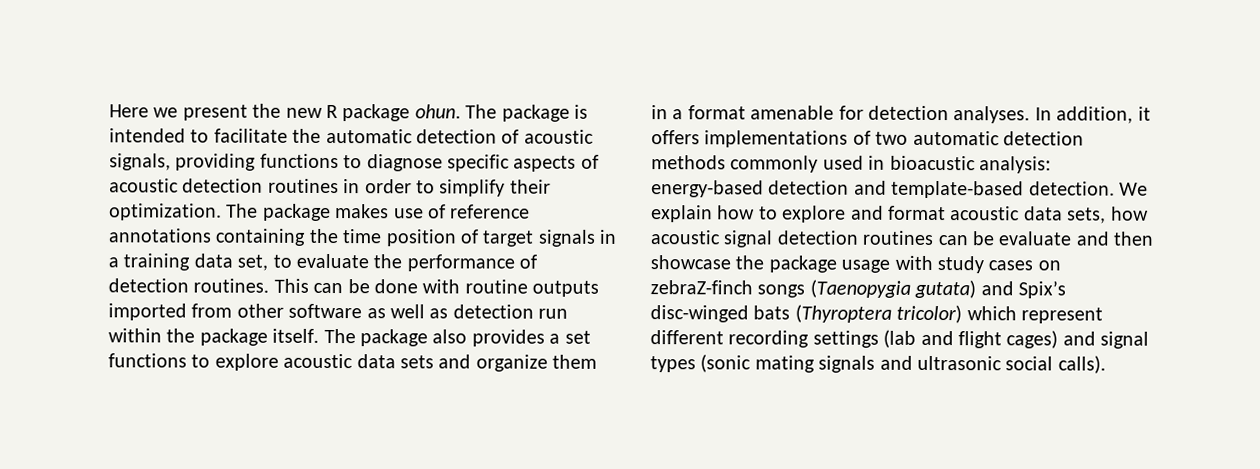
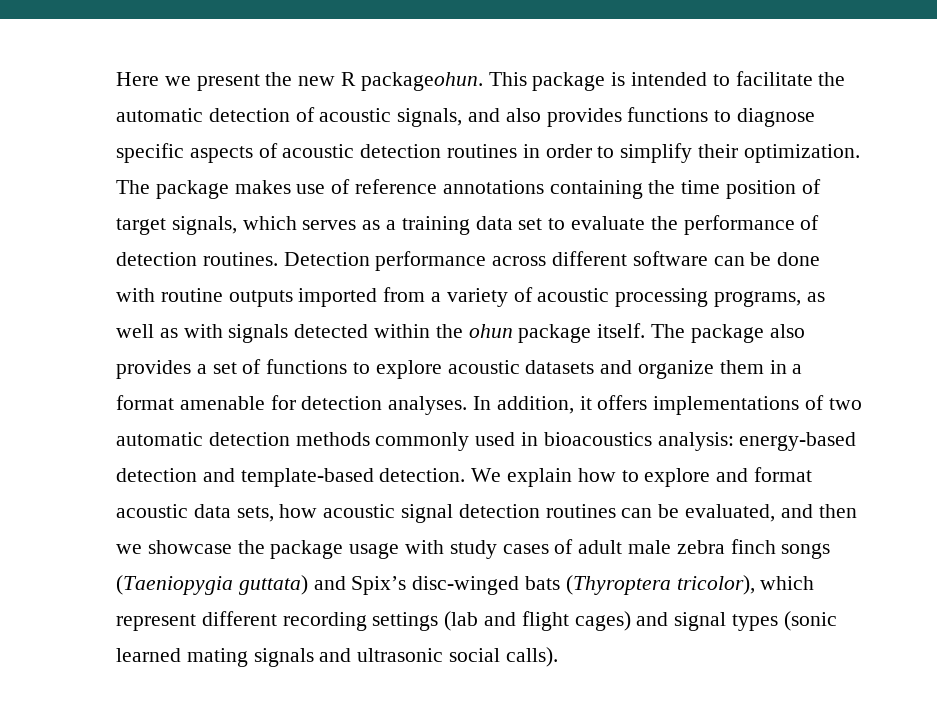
- Here we present the new R package ohun. The package is intended to facilitate the automatic detection of acoustic signals, providing functions to diagnose specific aspects of acoustic detection routines in order to simplify their optimization.
+ Here we present the new R packageohun. This package is intended to facilitate the automatic detection of acoustic signals, and also provides functions to diagnose specific aspects of acoustic detection routines in order to simplify their optimization.
- The package makes use of reference annotations containing the time position of target signals in a training data set, to evaluate the performance of detection routines.
+ The package makes use of reference annotations containing the time position of target signals, which serves as a training data set to evaluate the performance of detection routines.
- This can be done with routine outputs imported from other software as well as detection run within the package itself.
+ Detection performance across different software can be done with routine outputs imported from a variety of acoustic processing programs, as well as with signals detected within the ohun package itself.
- The package also provides a set functions to explore acoustic data sets and organize them in a format amenable for detection analyses.
+ The package also provides a set of functions to explore acoustic datasets and organize them in a format amenable for detection analyses.
- In addition, it offers implementations of two automatic detection methods commonly used in bioacustic analysis: energy-based detection and template-based detection.
+ In addition, it offers implementations of two automatic detection methods commonly used in bioacoustics analysis: energy-based detection and template-based detection.
- We explain how to explore and format acoustic data sets, how acoustic signal detection routines can be evaluate and then showcase the package usage with study cases on zebraZ-finch songs (Taenopygia gutata) and Spix’s disc-winged bats (Thyroptera tricolor) which represent different recording settings (lab and flight cages) and signal types (sonic mating signals and ultrasonic social calls).
+ We explain how to explore and format acoustic data sets, how acoustic signal detection routines can be evaluated, and then we showcase the package usage with study cases of adult male zebra finch songs (Taeniopygia guttata) and Spix’s disc-winged bats (Thyroptera tricolor), which represent different recording settings (lab and flight cages) and signal types (sonic learned mating signals and ultrasonic social calls).

